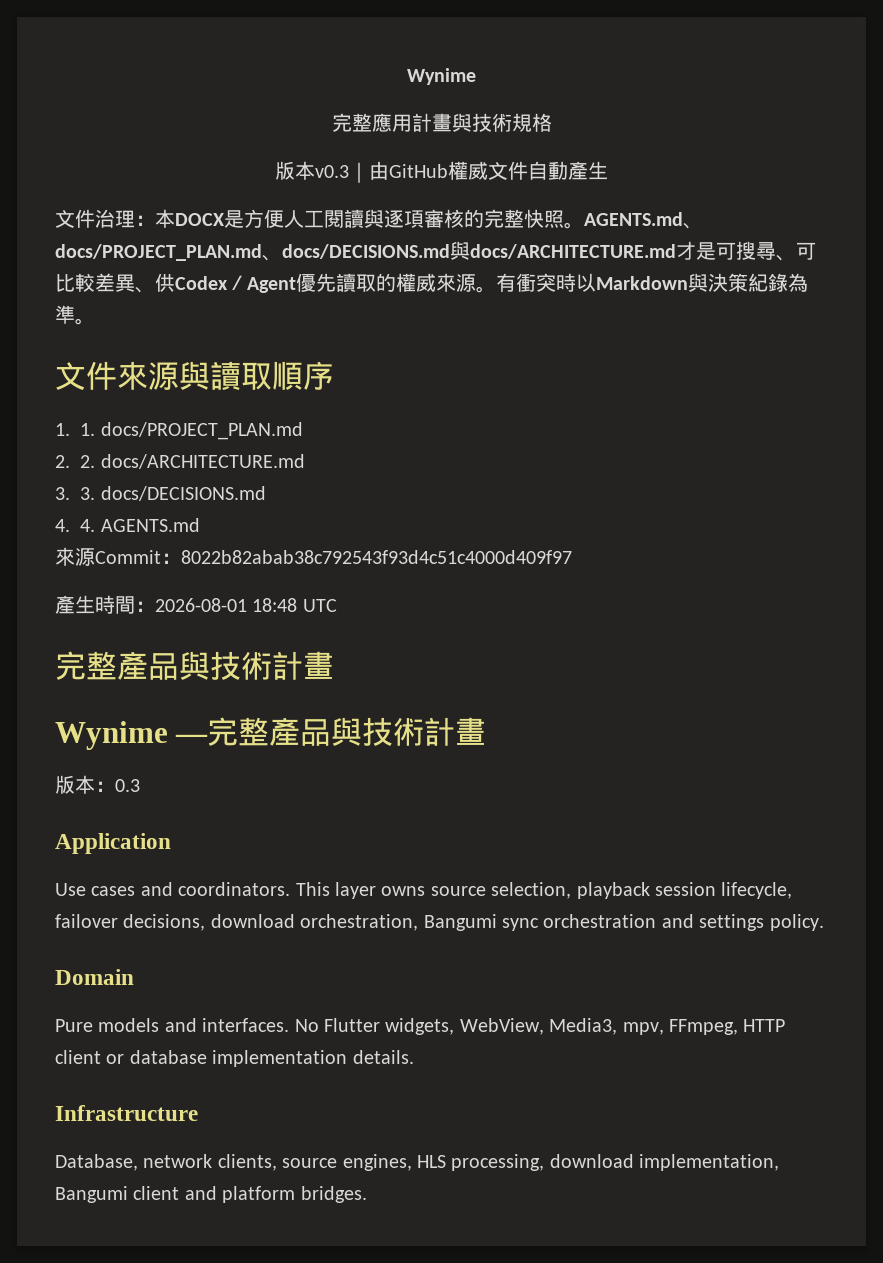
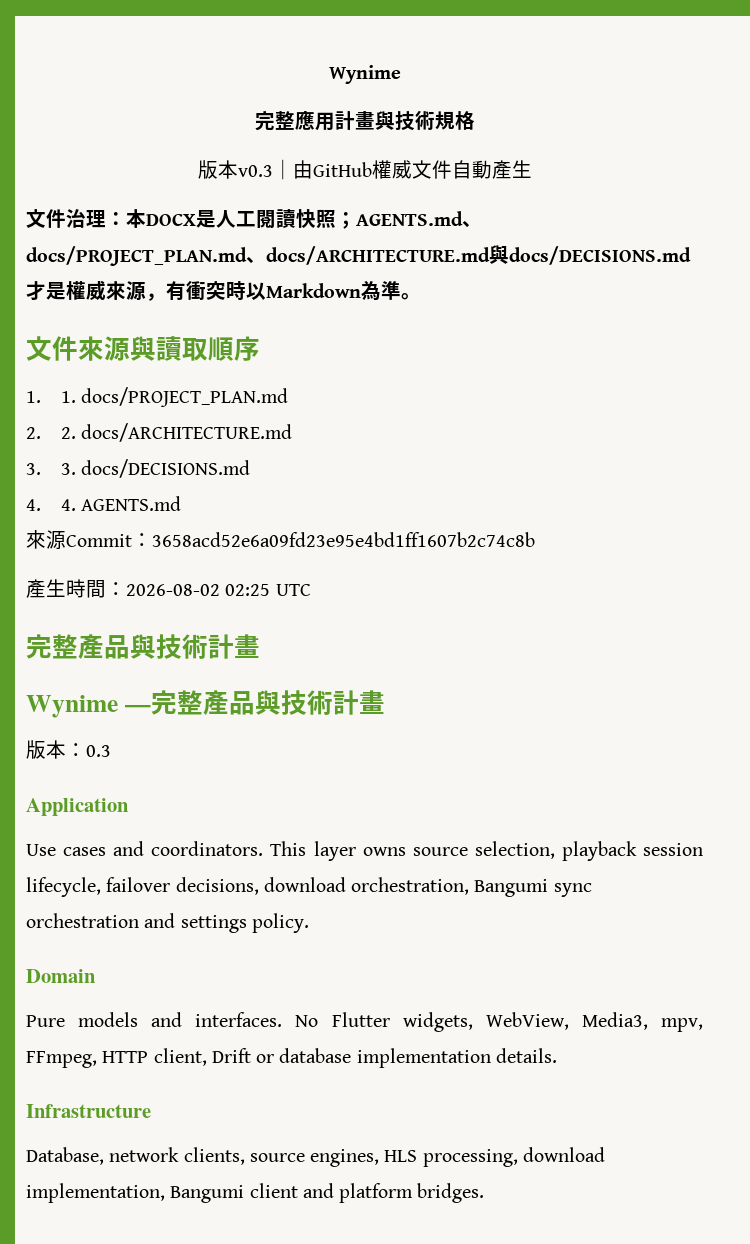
- 文件治理：本DOCX是方便人工閱讀與逐項審核的完整快照。AGENTS.md、docs/PROJECT_PLAN.md、docs/DECISIONS.md與docs/ARCHITECTURE.md才是可搜尋、可比較差異、供Codex／Agent優先讀取的權威來源。有衝突時以Markdown與決策紀錄為準。
+ 文件治理：本DOCX是人工閱讀快照；AGENTS.md、docs/PROJECT_PLAN.md、docs/ARCHITECTURE.md與docs/DECISIONS.md才是權威來源，有衝突時以Markdown為準。
- 來源Commit：8022b82abab38c792543f93d4c51c4000d409f97
+ 來源Commit：3658acd52e6a09fd23e95e4bd1ff1607b2c74c8b
- 產生時間：2026-08-01 18:48 UTC
+ 產生時間：2026-08-02 02:25 UTC
- No Flutter widgets, WebView, Media3, mpv, FFmpeg, HTTP client or database implementation details.
+ No Flutter widgets, WebView, Media3, mpv, FFmpeg, HTTP client, Drift or database implementation details.

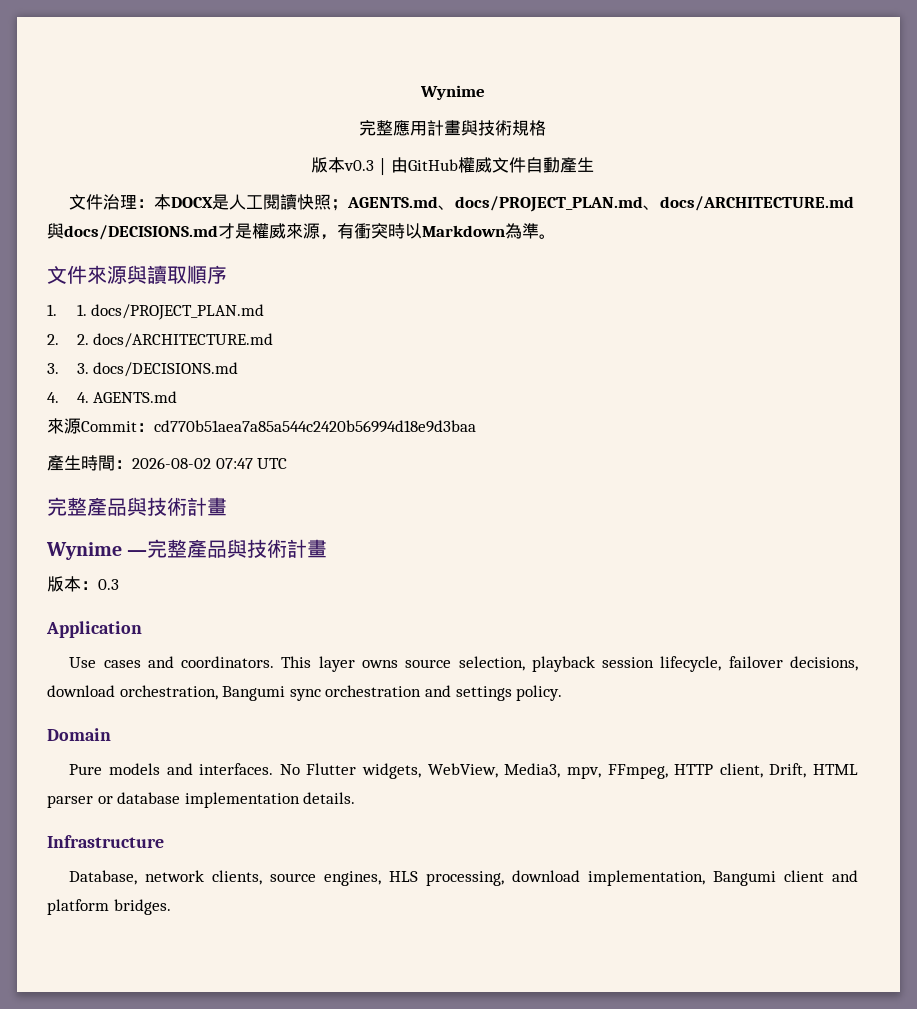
- 來源Commit：3658acd52e6a09fd23e95e4bd1ff1607b2c74c8b
+ 來源Commit：cd770b51aea7a85a544c2420b56994d18e9d3baa
- 產生時間：2026-08-02 02:25 UTC
+ 產生時間：2026-08-02 07:47 UTC
- No Flutter widgets, WebView, Media3, mpv, FFmpeg, HTTP client, Drift or database implementation details.
+ No Flutter widgets, WebView, Media3, mpv, FFmpeg, HTTP client, Drift, HTML parser or database implementation details.

